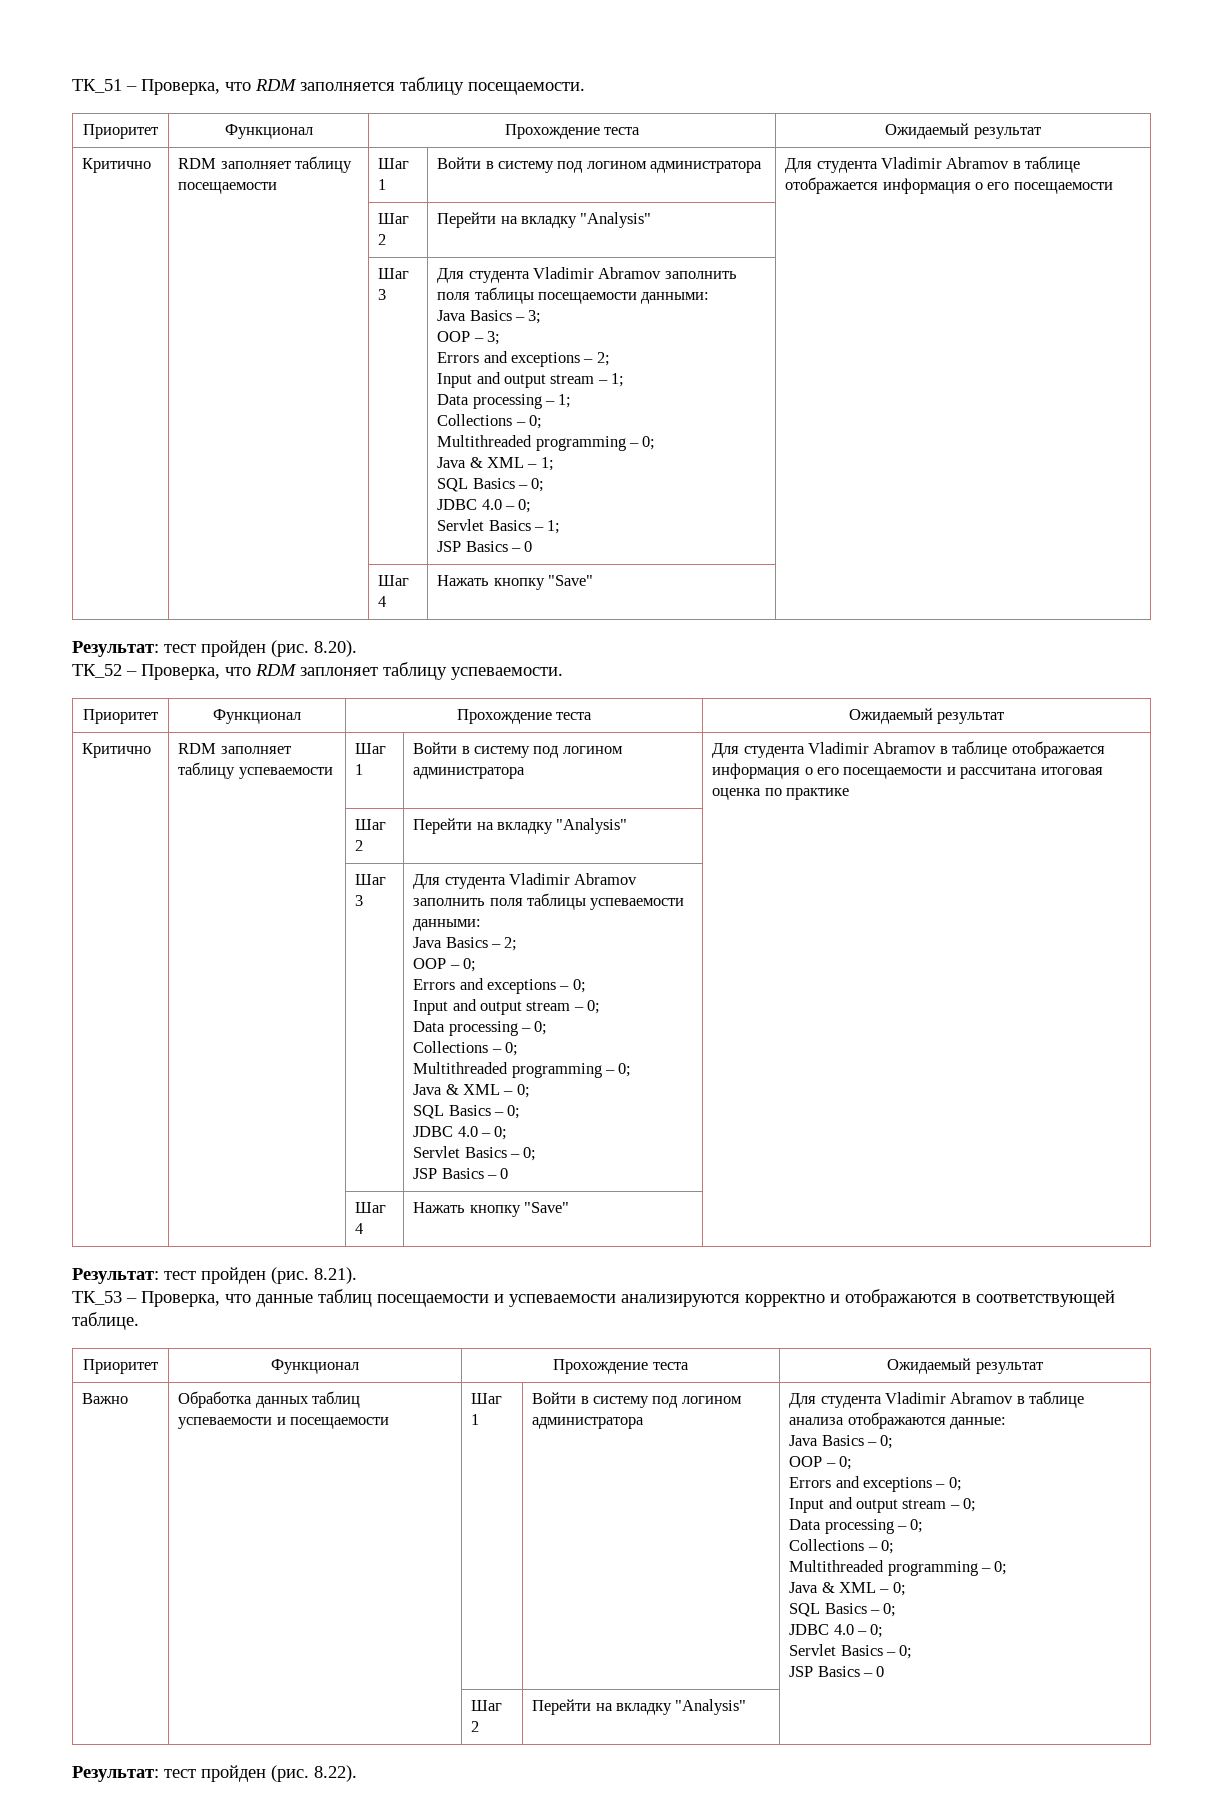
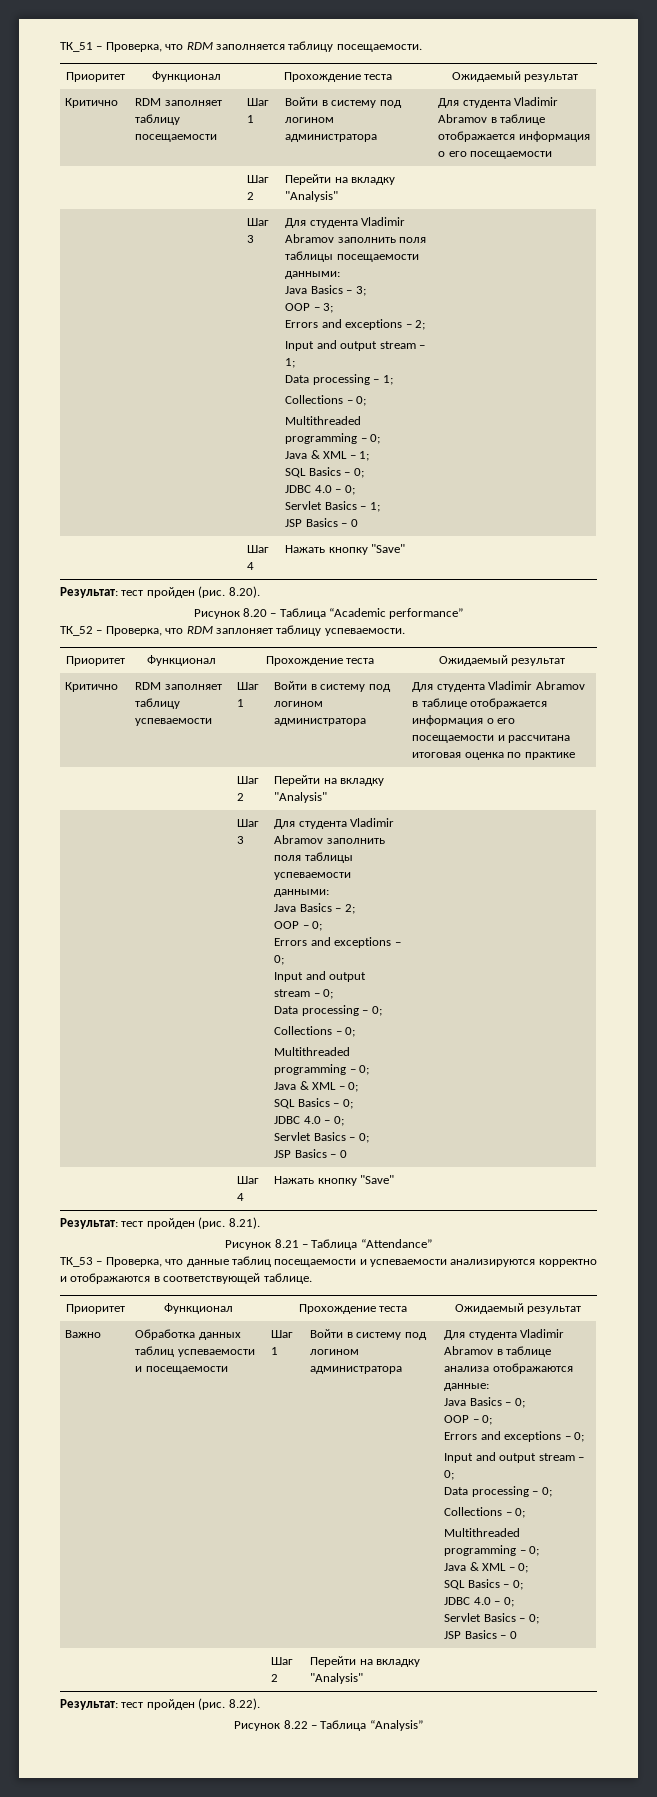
+ Рисунок 8.20 – Таблица “Academic performance”
+ Рисунок 8.21 – Таблица “Attendance”
+ Рисунок 8.22 – Таблица “Analysis”

